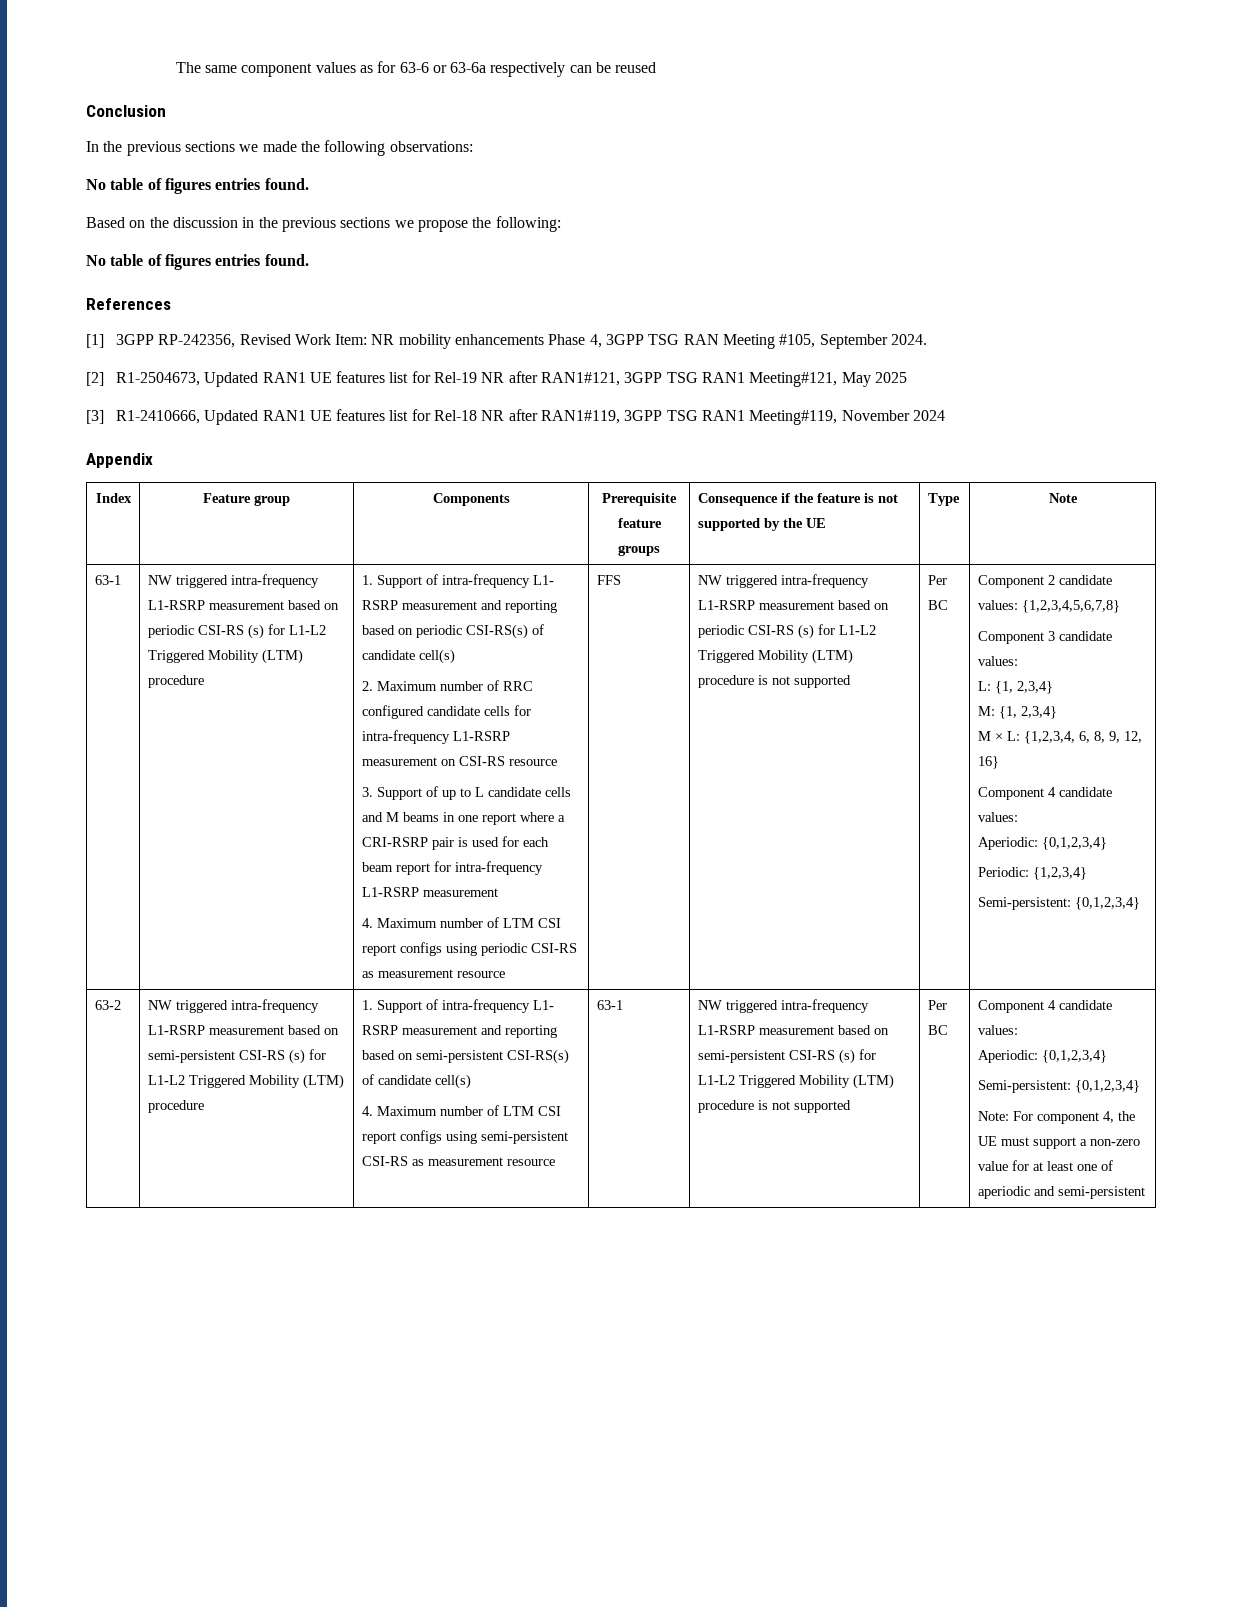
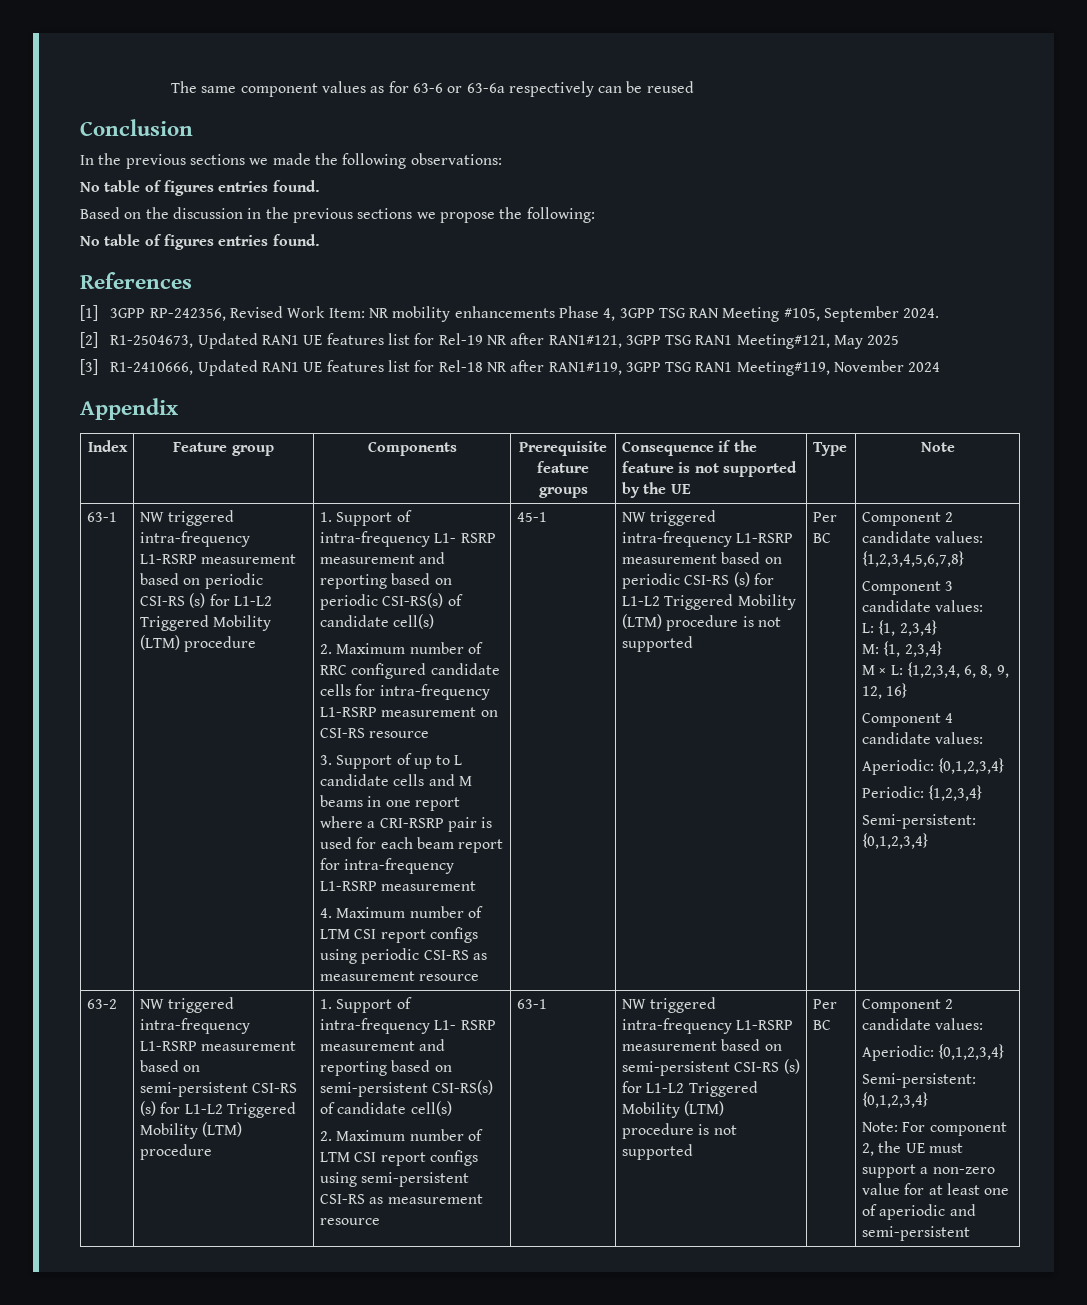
- FFS
+ 45-1
- 4. Maximum number of LTM CSI report configs using semi-persistent CSI-RS as measurement resource
+ 2. Maximum number of LTM CSI report configs using semi-persistent CSI-RS as measurement resource
- NW triggered intra-frequency L1-RSRP measurement based on semi-persistent CSI-RS (s) for L1-L2 Triggered Mobility (LTM) procedure is not supported | Per BC | Component 4 candidate values:
+ NW triggered intra-frequency L1-RSRP measurement based on semi-persistent CSI-RS (s) for L1-L2 Triggered Mobility (LTM) procedure is not supported | Per BC | Component 2 candidate values:
- Note: For component 4, the UE must support a non-zero value for at least one of aperiodic and semi-persistent
+ Note: For component 2, the UE must support a non-zero value for at least one of aperiodic and semi-persistent

